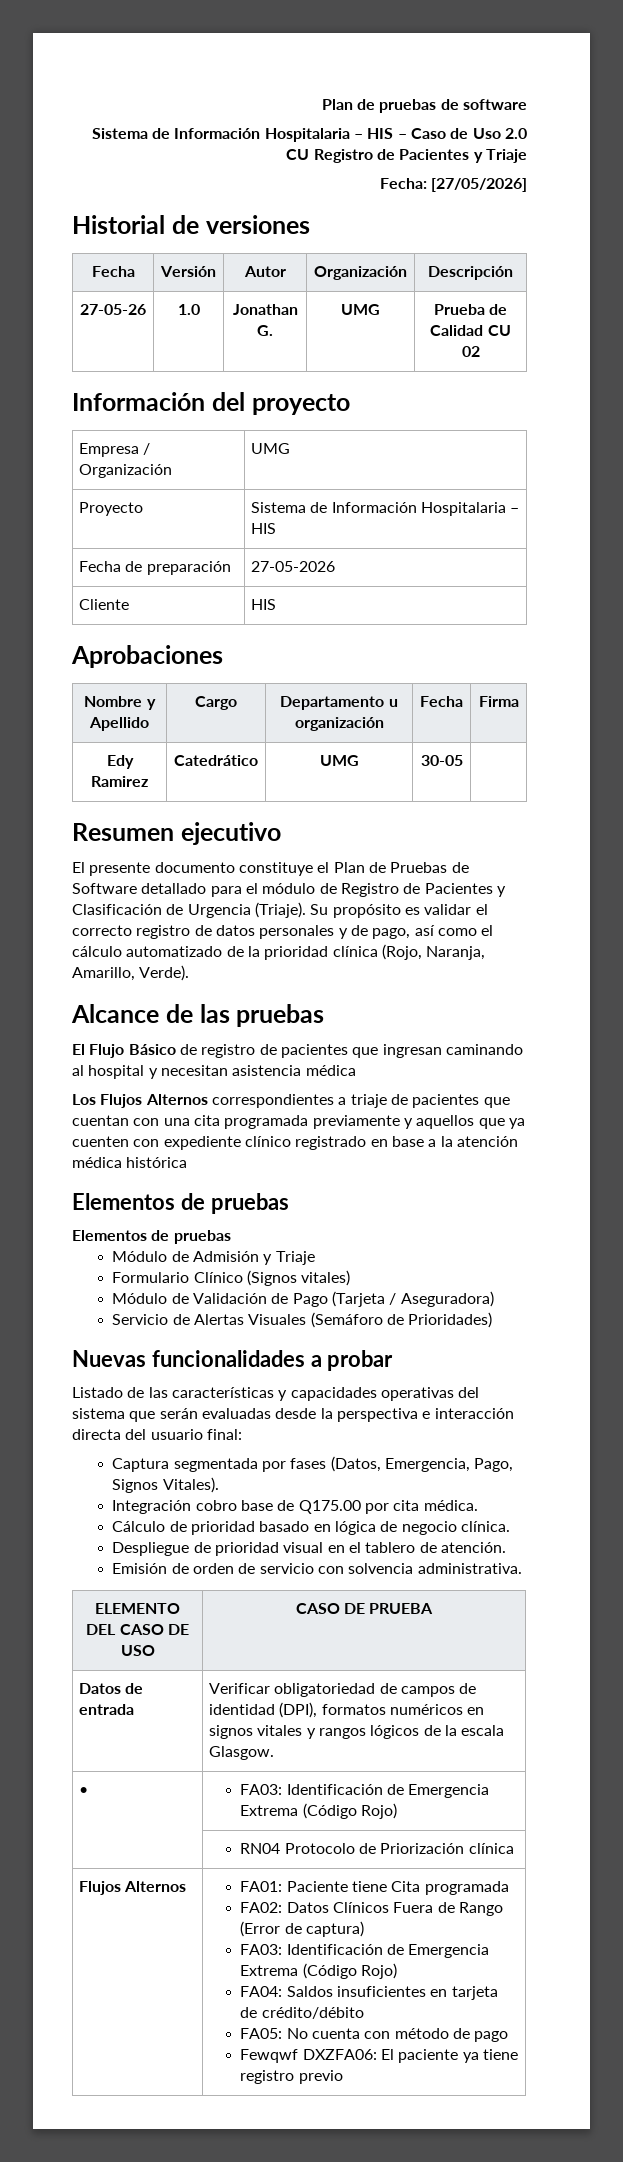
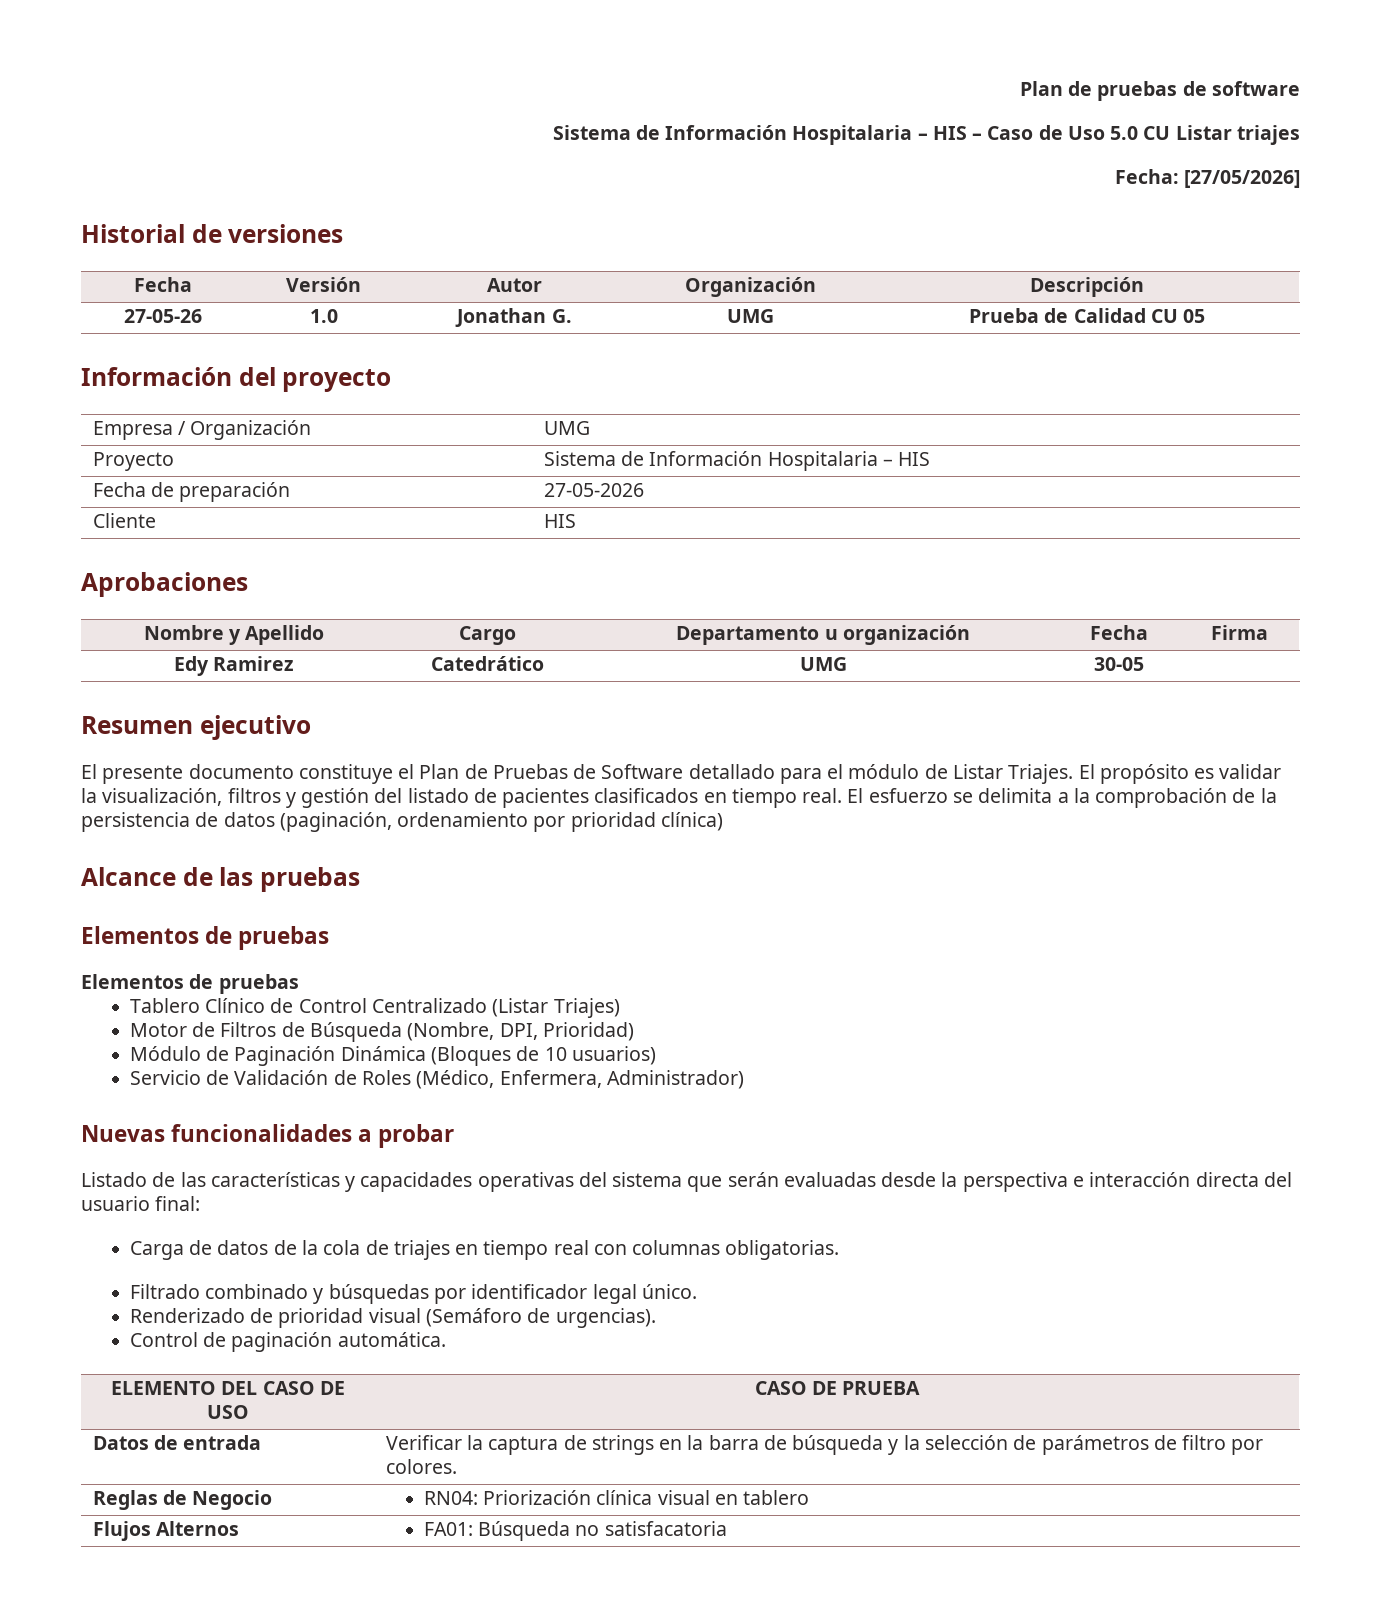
- Sistema de Información Hospitalaria – HIS – Caso de Uso 2.0 CU Registro de Pacientes y Triaje
+ Sistema de Información Hospitalaria – HIS – Caso de Uso 5.0 CU Listar triajes
- 27-05-26 | 1.0 | Jonathan G. | UMG | Prueba de Calidad CU 02
+ 27-05-26 | 1.0 | Jonathan G. | UMG | Prueba de Calidad CU 05
- El presente documento constituye el Plan de Pruebas de Software detallado para el módulo de Registro de Pacientes y Clasificación de Urgencia (Triaje). Su propósito es validar el correcto registro de datos personales y de pago, así como el cálculo automatizado de la prioridad clínica (Rojo, Naranja, Amarillo, Verde).
+ El presente documento constituye el Plan de Pruebas de Software detallado para el módulo de Listar Triajes. El propósito es validar la visualización, filtros y gestión del listado de pacientes clasificados en tiempo real. El esfuerzo se delimita a la comprobación de la persistencia de datos (paginación, ordenamiento por prioridad clínica)
  Alcance de las pruebas
- El Flujo Básico de registro de pacientes que ingresan caminando al hospital y necesitan asistencia médica
- Los Flujos Alternos correspondientes a triaje de pacientes que cuentan con una cita programada previamente y aquellos que ya cuenten con expediente clínico registrado en base a la atención médica histórica
- Módulo de Admisión y Triaje
- Formulario Clínico (Signos vitales)
- Módulo de Validación de Pago (Tarjeta / Aseguradora)
- Servicio de Alertas Visuales (Semáforo de Prioridades)
+ Tablero Clínico de Control Centralizado (Listar Triajes)
+ Motor de Filtros de Búsqueda (Nombre, DPI, Prioridad)
+ Módulo de Paginación Dinámica (Bloques de 10 usuarios)
+ Servicio de Validación de Roles (Médico, Enfermera, Administrador)
- Captura segmentada por fases (Datos, Emergencia, Pago, Signos Vitales).
- Integración cobro base de Q175.00 por cita médica.
- Cálculo de prioridad basado en lógica de negocio clínica.
- Despliegue de prioridad visual en el tablero de atención.
- Emisión de orden de servicio con solvencia administrativa.
+ Carga de datos de la cola de triajes en tiempo real con columnas obligatorias.
+ Filtrado combinado y búsquedas por identificador legal único.
+ Renderizado de prioridad visual (Semáforo de urgencias).
+ Control de paginación automática.
- Datos de entrada | Verificar obligatoriedad de campos de identidad (DPI), formatos numéricos en signos vitales y rangos lógicos de la escala Glasgow.
- • | FA03: Identificación de Emergencia Extrema (Código Rojo)
- | RN04 Protocolo de Priorización clínica
+ Datos de entrada | Verificar la captura de strings en la barra de búsqueda y la selección de parámetros de filtro por colores.
+ Reglas de Negocio | RN04: Priorización clínica visual en tablero
- FA01: Paciente tiene Cita programada
- FA02: Datos Clínicos Fuera de Rango (Error de captura)
- FA03: Identificación de Emergencia Extrema (Código Rojo)
- FA04: Saldos insuficientes en tarjeta de crédito/débito
- FA05: No cuenta con método de pago
- Fewqwf DXZFA06: El paciente ya tiene registro previo
+ FA01: Búsqueda no satisfacatoria

